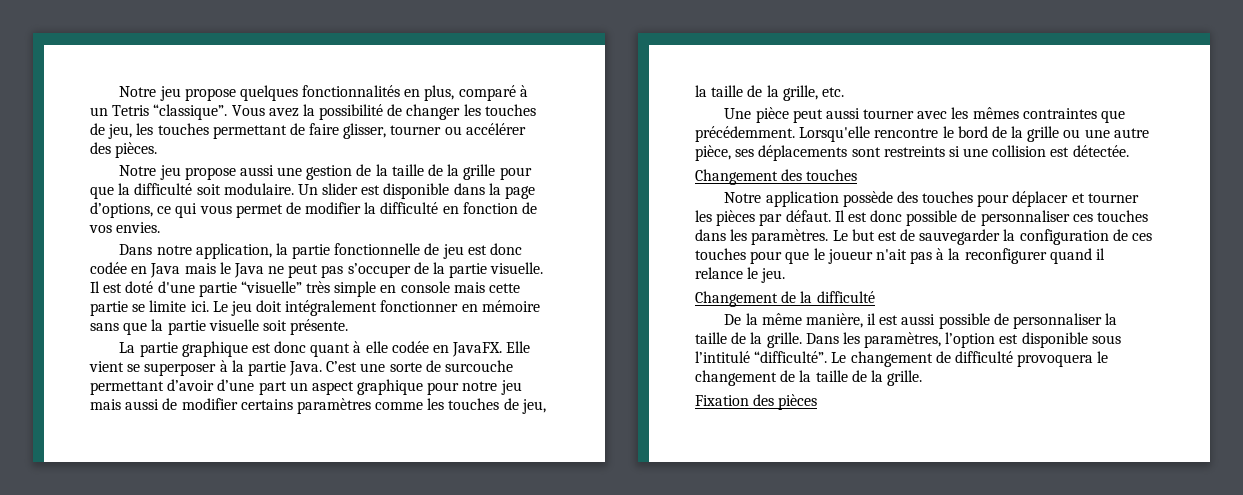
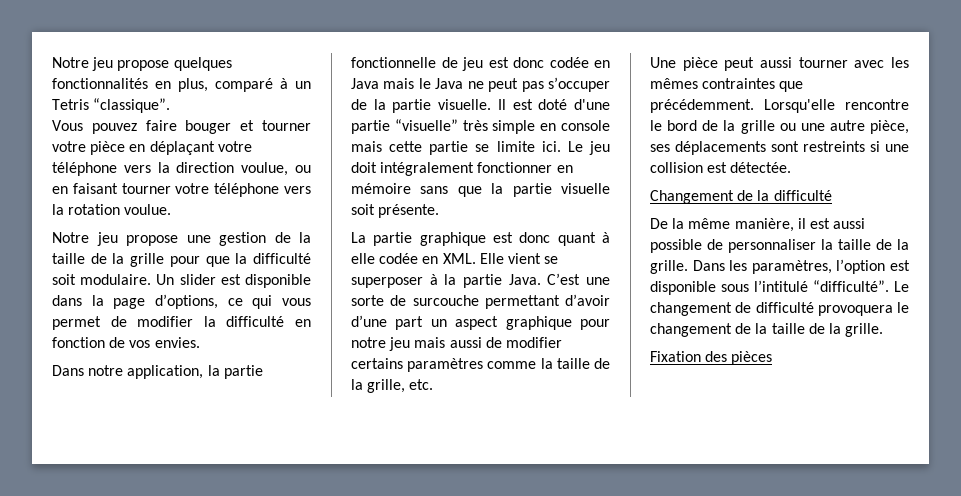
- Notre jeu propose quelques fonctionnalités en plus, comparé à un Tetris “classique”. Vous avez la possibilité de changer les touches de jeu, les touches permettant de faire glisser, tourner ou accélérer des pièces.
- Notre jeu propose aussi une gestion de la taille de la grille pour que la difficulté soit modulaire.
+ Notre jeu propose quelques fonctionnalités en plus, comparé à un Tetris “classique”.
+ Vous pouvez faire bouger et tourner votre pièce en déplaçant votre téléphone vers la direction voulue, ou en faisant tourner votre téléphone vers la rotation voulue.
+ Notre jeu propose une gestion de la taille de la grille pour que la difficulté soit modulaire.
- La partie graphique est donc quant à elle codée en JavaFX. Elle vient se superposer à la partie Java.
+ La partie graphique est donc quant à elle codée en XML. Elle vient se superposer à la partie Java.
- C’est une sorte de surcouche permettant d’avoir d’une part un aspect graphique pour notre jeu mais aussi de modifier certains paramètres comme les touches de jeu, la taille de la grille, etc.
+ C’est une sorte de surcouche permettant d’avoir d’une part un aspect graphique pour notre jeu mais aussi de modifier certains paramètres comme la taille de la grille, etc.
- Changement des touches
- Notre application possède des touches pour déplacer et tourner les pièces par défaut. Il est donc possible de personnaliser ces touches dans les paramètres. Le but est de sauvegarder la configuration de ces touches pour que le joueur n'ait pas à la reconfigurer quand il relance le jeu.

